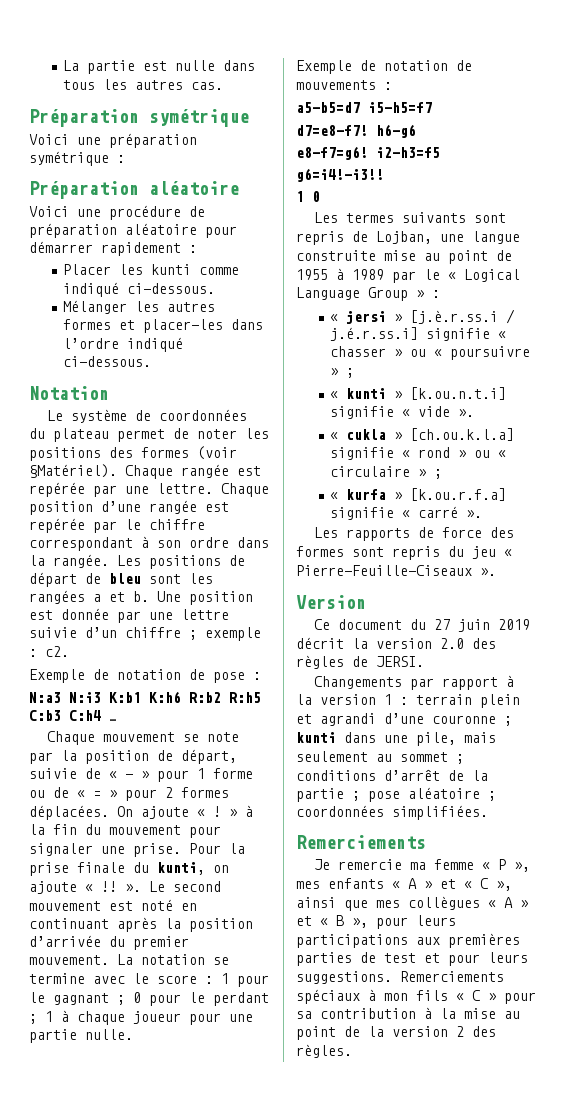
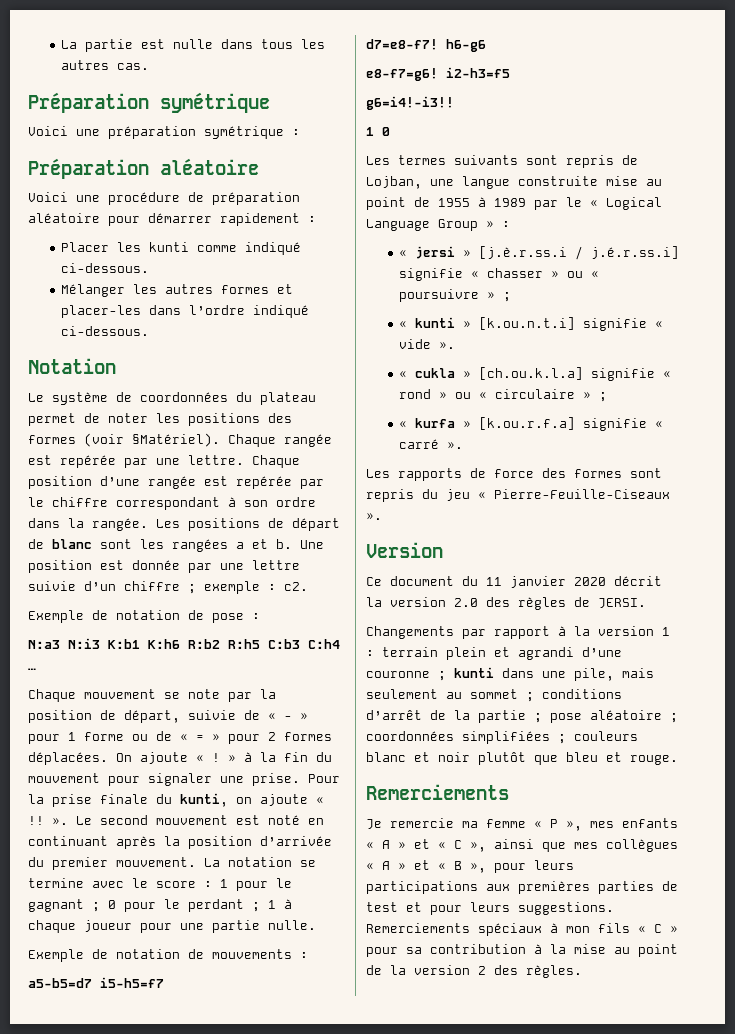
- Les positions de départ de bleu sont les rangées a et b.
+ Les positions de départ de blanc sont les rangées a et b.
- Ce document du 27 juin 2019 décrit la version 2.0 des règles de JERSI.
+ Ce document du 11 janvier 2020 décrit la version 2.0 des règles de JERSI.
- Changements par rapport à la version 1 : terrain plein et agrandi d’une couronne ; kunti dans une pile, mais seulement au sommet ; conditions d’arrêt de la partie ; pose aléatoire ; coordonnées simplifiées.
+ Changements par rapport à la version 1 : terrain plein et agrandi d’une couronne ; kunti dans une pile, mais seulement au sommet ; conditions d’arrêt de la partie ; pose aléatoire ; coordonnées simplifiées ; couleurs blanc et noir plutôt que bleu et rouge.

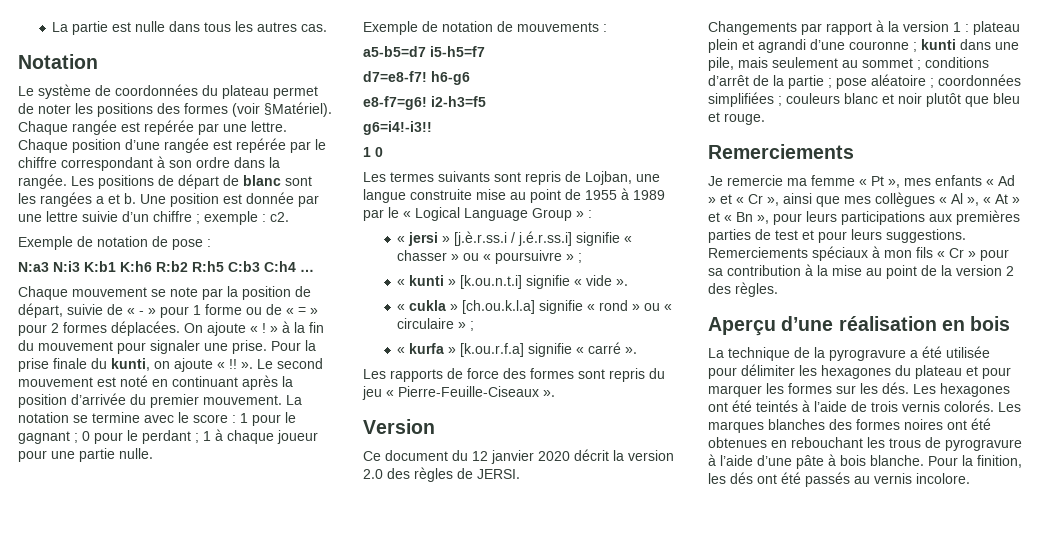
- Préparation symétrique
- Voici une préparation symétrique :
- Préparation aléatoire
- Voici une procédure de préparation aléatoire pour démarrer rapidement :
- Placer les kunti comme indiqué ci-dessous.
- Mélanger les autres formes et placer-les dans l’ordre indiqué ci-dessous.
- Ce document du 11 janvier 2020 décrit la version 2.0 des règles de JERSI.
+ Ce document du 12 janvier 2020 décrit la version 2.0 des règles de JERSI.
- Changements par rapport à la version 1 : terrain plein et agrandi d’une couronne ; kunti dans une pile, mais seulement au sommet ; conditions d’arrêt de la partie ; pose aléatoire ; coordonnées simplifiées ; couleurs blanc et noir plutôt que bleu et rouge.
+ Changements par rapport à la version 1 : plateau plein et agrandi d’une couronne ; kunti dans une pile, mais seulement au sommet ; conditions d’arrêt de la partie ; pose aléatoire ; coordonnées simplifiées ; couleurs blanc et noir plutôt que bleu et rouge.
- Je remercie ma femme « P », mes enfants « A » et « C », ainsi que mes collègues « A » et « B », pour leurs participations aux premières parties de test et pour leurs suggestions.
+ Je remercie ma femme « Pt », mes enfants « Ad » et « Cr », ainsi que mes collègues « Al », « At » et « Bn », pour leurs participations aux premières parties de test et pour leurs suggestions.
- Remerciements spéciaux à mon fils « C » pour sa contribution à la mise au point de la version 2 des règles.
+ Remerciements spéciaux à mon fils « Cr » pour sa contribution à la mise au point de la version 2 des règles.
+ Aperçu d’une réalisation en bois
+ La technique de la pyrogravure a été utilisée pour délimiter les hexagones du plateau et pour marquer les formes sur les dés. Les hexagones ont été teintés à l’aide de trois vernis colorés. Les marques blanches des formes noires ont été obtenues en rebouchant les trous de pyrogravure à l’aide d’une pâte à bois blanche. Pour la finition, les dés ont été passés au vernis incolore.

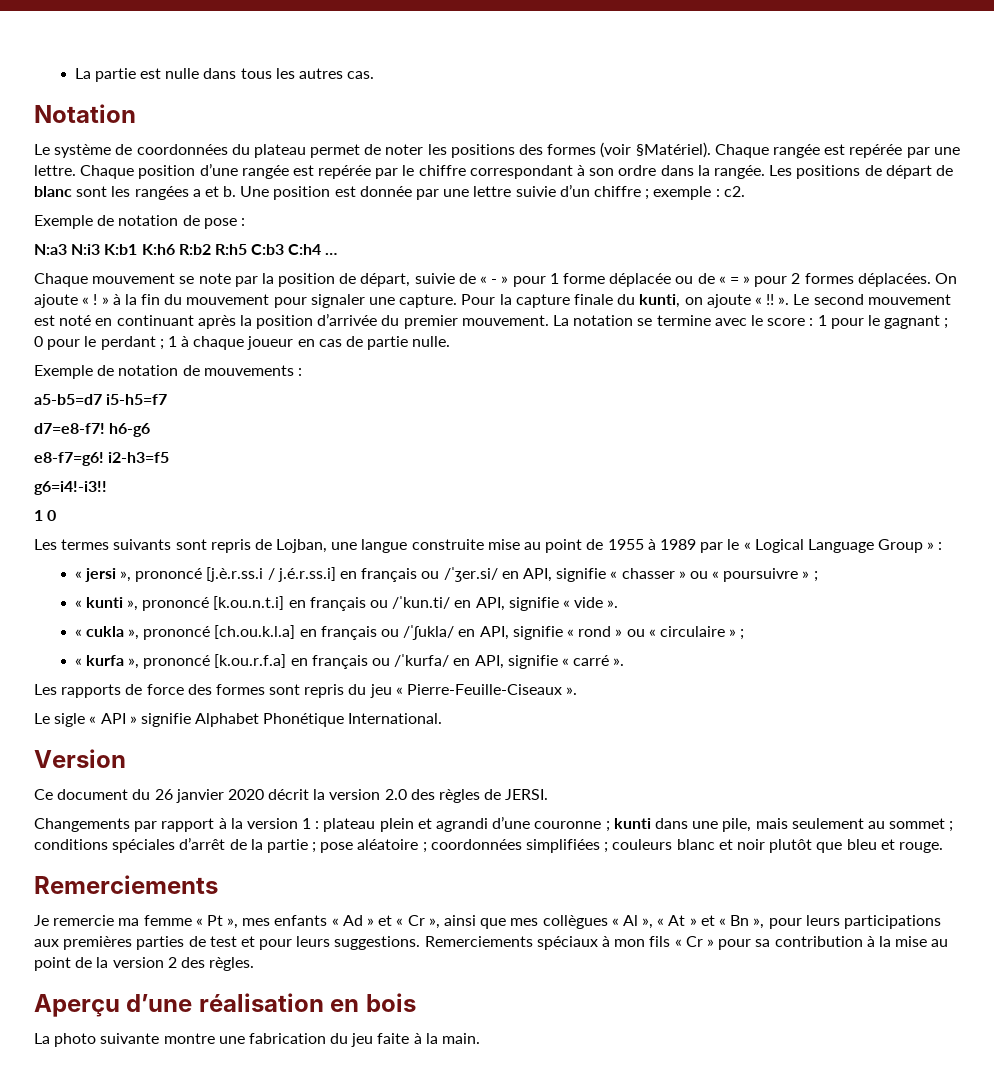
- Chaque mouvement se note par la position de départ, suivie de « - » pour 1 forme ou de « = » pour 2 formes déplacées.
+ Chaque mouvement se note par la position de départ, suivie de « - » pour 1 forme déplacée ou de « = » pour 2 formes déplacées.
- On ajoute « ! » à la fin du mouvement pour signaler une prise. Pour la prise finale du kunti, on ajoute « !! ».
+ On ajoute « ! » à la fin du mouvement pour signaler une capture. Pour la capture finale du kunti, on ajoute « !! ».
- La notation se termine avec le score : 1 pour le gagnant ; 0 pour le perdant ; 1 à chaque joueur pour une partie nulle.
+ La notation se termine avec le score : 1 pour le gagnant ; 0 pour le perdant ; 1 à chaque joueur en cas de partie nulle.
- « jersi » [j.è.r.ss.i / j.é.r.ss.i] signifie « chasser » ou « poursuivre » ;
+ « jersi », prononcé [j.è.r.ss.i / j.é.r.ss.i] en français ou /ˈʒer.si/ en API, signifie « chasser » ou « poursuivre » ;
- « kunti » [k.ou.n.t.i] signifie « vide ».
+ « kunti », prononcé [k.ou.n.t.i] en français ou /ˈkun.ti/ en API, signifie « vide ».
- « cukla » [ch.ou.k.l.a] signifie « rond » ou « circulaire » ;
+ « cukla », prononcé [ch.ou.k.l.a] en français ou /ˈʃukla/ en API, signifie « rond » ou « circulaire » ;
- « kurfa » [k.ou.r.f.a] signifie « carré ».
+ « kurfa », prononcé [k.ou.r.f.a] en français ou /ˈkurfa/ en API, signifie « carré ».
+ Le sigle « API » signifie Alphabet Phonétique International.
- Ce document du 12 janvier 2020 décrit la version 2.0 des règles de JERSI.
+ Ce document du 26 janvier 2020 décrit la version 2.0 des règles de JERSI.
- Changements par rapport à la version 1 : plateau plein et agrandi d’une couronne ; kunti dans une pile, mais seulement au sommet ; conditions d’arrêt de la partie ; pose aléatoire ; coordonnées simplifiées ; couleurs blanc et noir plutôt que bleu et rouge.
+ Changements par rapport à la version 1 : plateau plein et agrandi d’une couronne ; kunti dans une pile, mais seulement au sommet ; conditions spéciales d’arrêt de la partie ; pose aléatoire ; coordonnées simplifiées ; couleurs blanc et noir plutôt que bleu et rouge.
- La technique de la pyrogravure a été utilisée pour délimiter les hexagones du plateau et pour marquer les formes sur les dés. Les hexagones ont été teintés à l’aide de trois vernis colorés. Les marques blanches des formes noires ont été obtenues en rebouchant les trous de pyrogravure à l’aide d’une pâte à bois blanche. Pour la finition, les dés ont été passés au vernis incolore.
+ La photo suivante montre une fabrication du jeu faite à la main.

